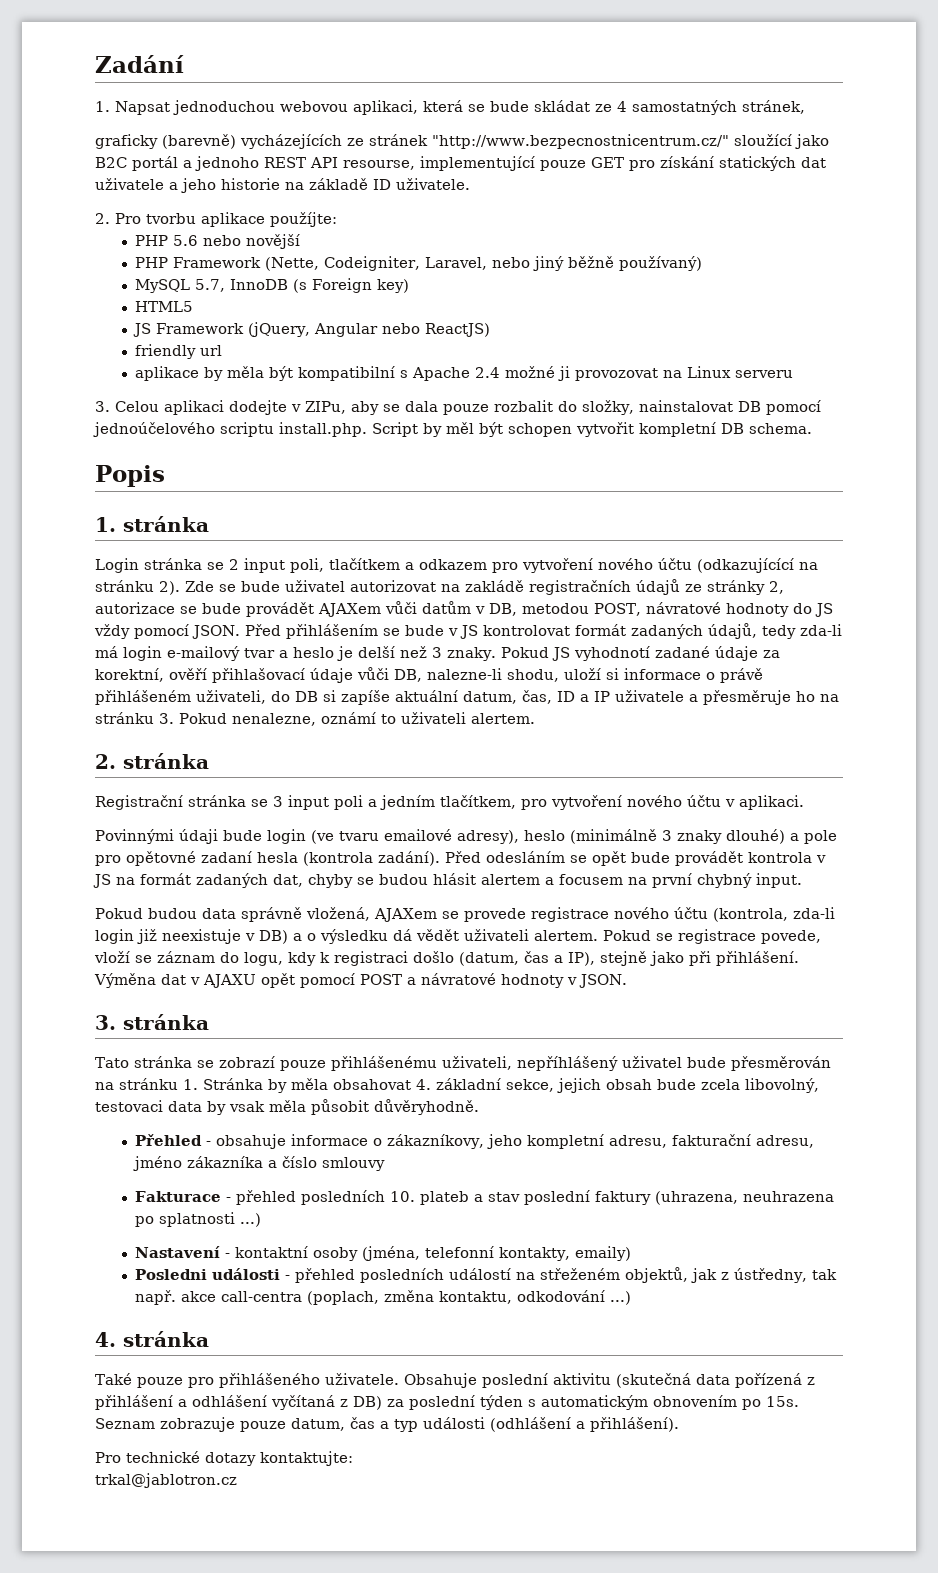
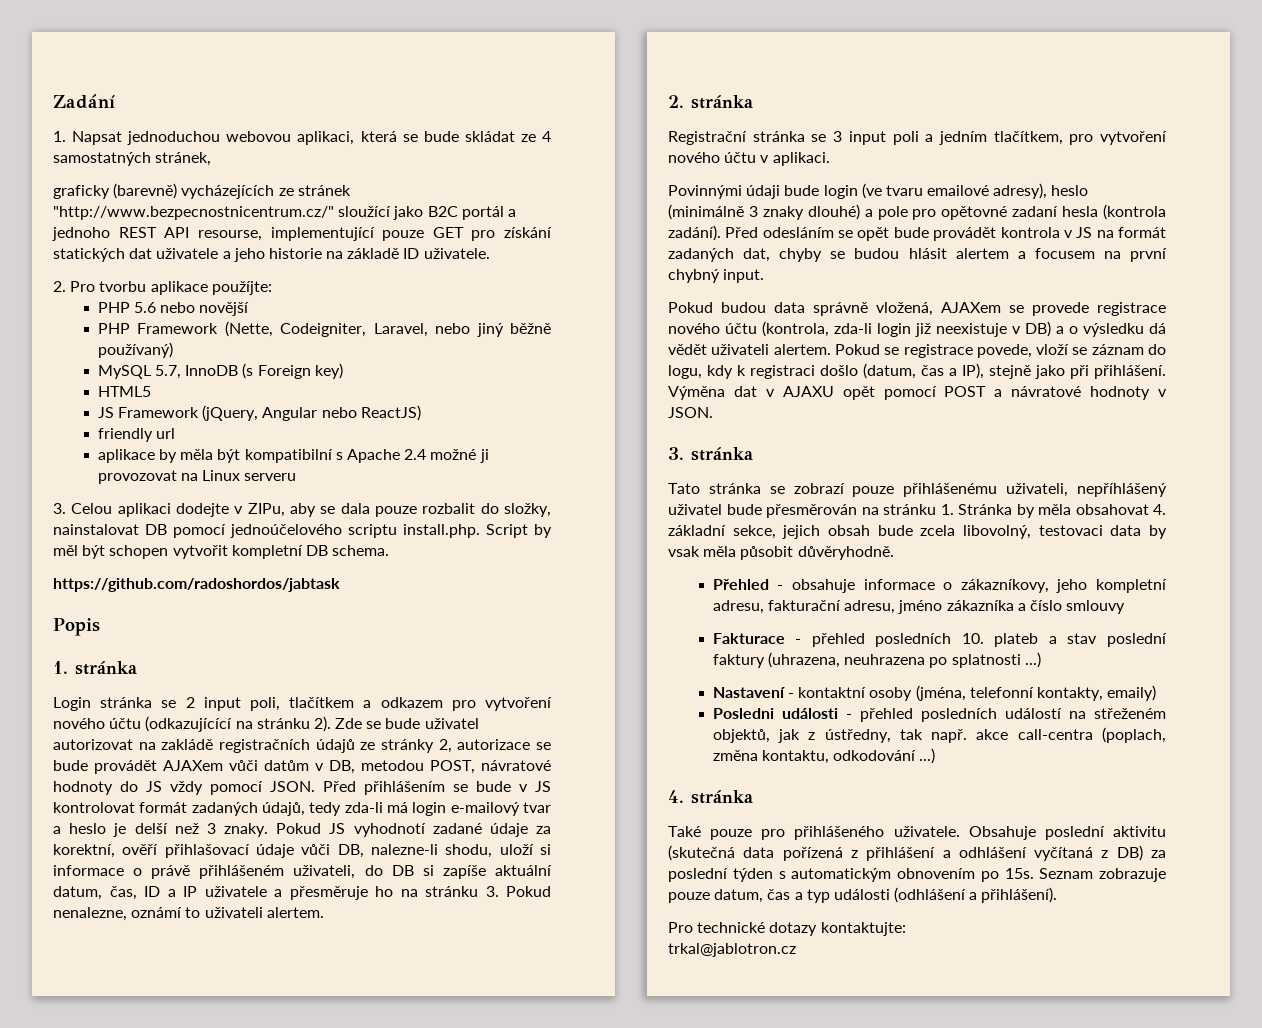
+ https://github.com/radoshordos/jabtask

